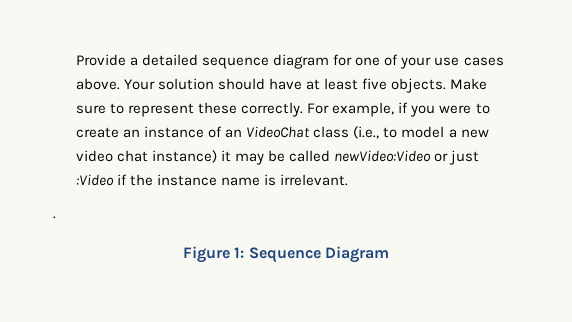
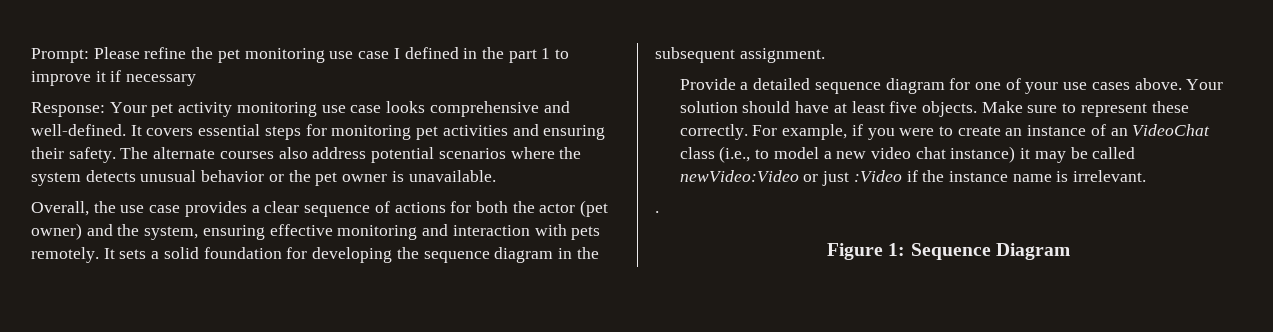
+ Prompt: Please refine the pet monitoring use case I defined in the part 1 to improve it if necessary
+ Response: Your pet activity monitoring use case looks comprehensive and well-defined. It covers essential steps for monitoring pet activities and ensuring their safety. The alternate courses also address potential scenarios where the system detects unusual behavior or the pet owner is unavailable.
+ Overall, the use case provides a clear sequence of actions for both the actor (pet owner) and the system, ensuring effective monitoring and interaction with pets remotely. It sets a solid foundation for developing the sequence diagram in the subsequent assignment.

